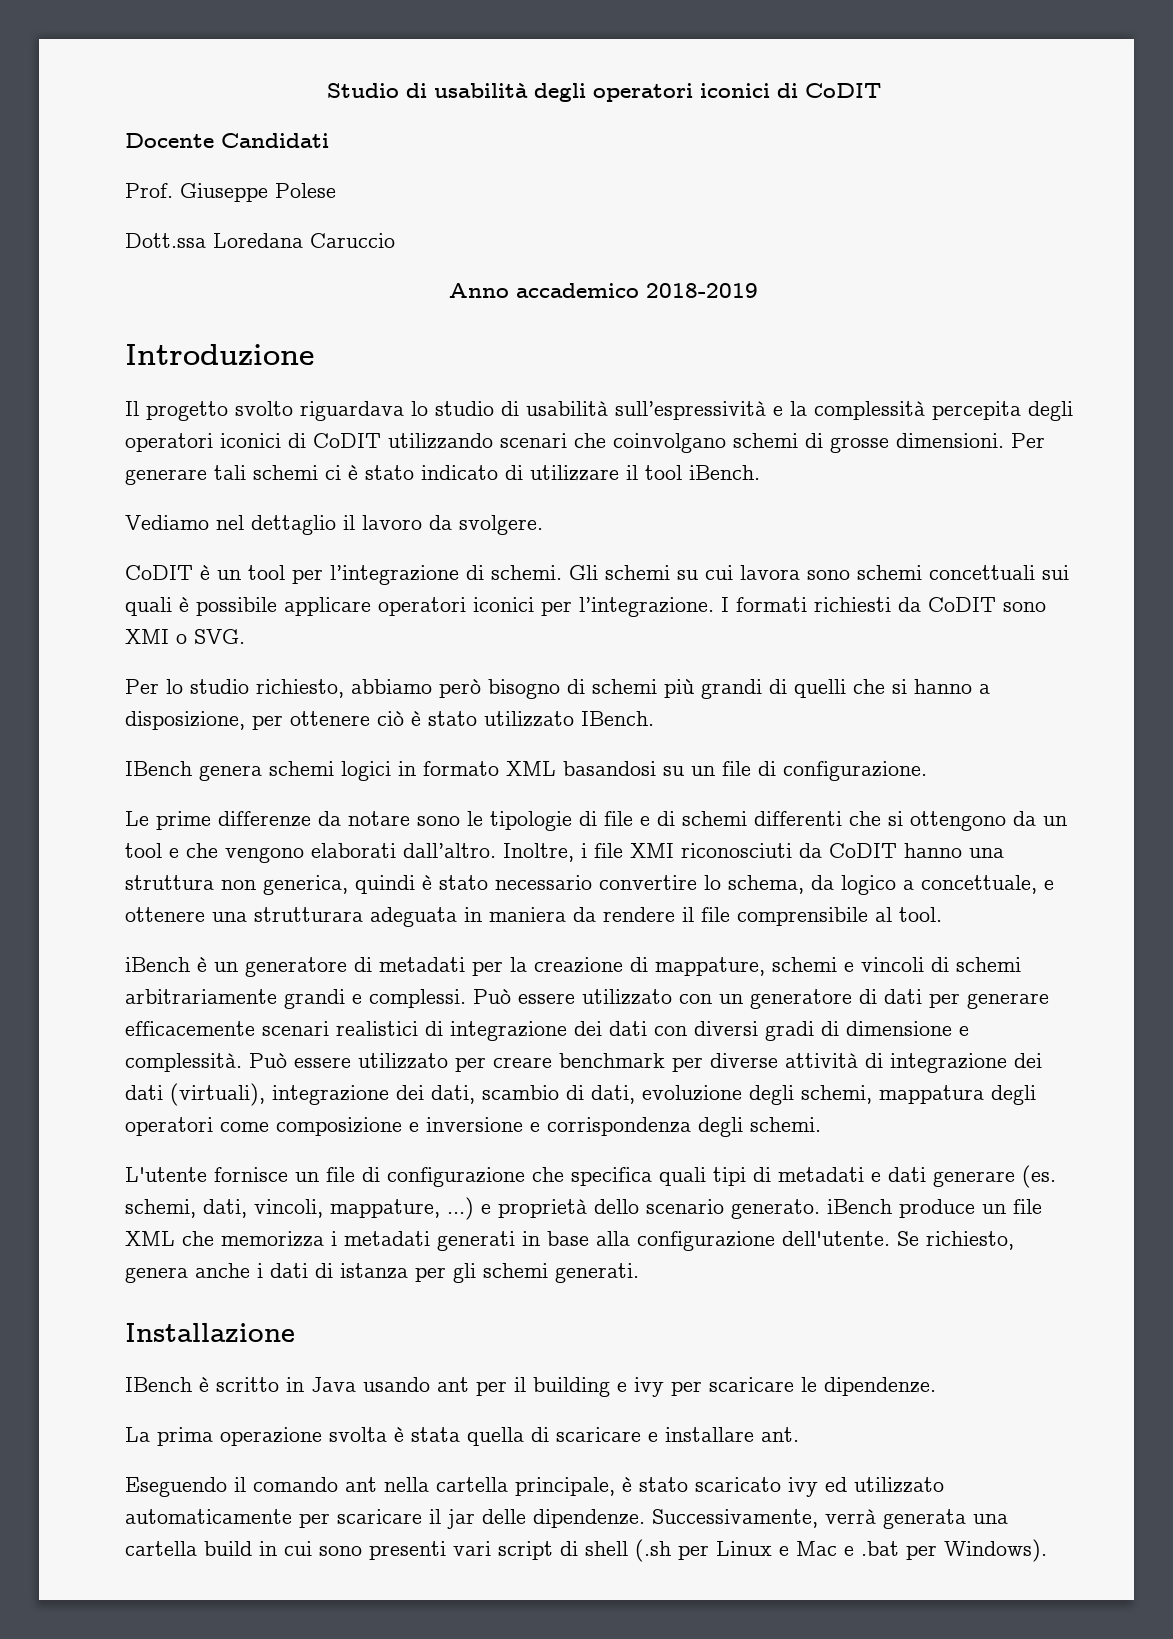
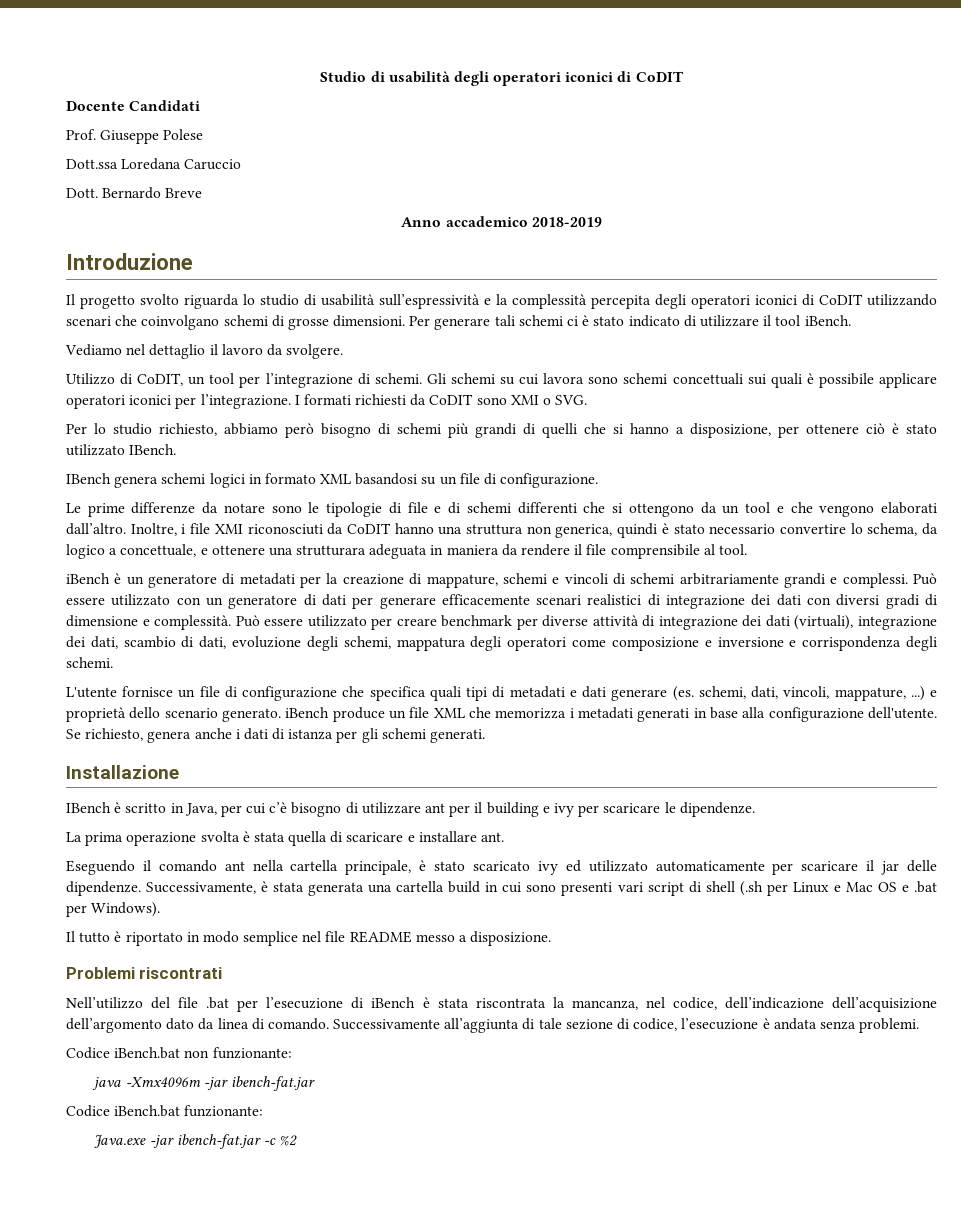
+ Dott. Bernardo Breve
- Il progetto svolto riguardava lo studio di usabilità sull’espressività e la complessità percepita degli operatori iconici di CoDIT utilizzando scenari che coinvolgano schemi di grosse dimensioni.
+ Il progetto svolto riguarda lo studio di usabilità sull’espressività e la complessità percepita degli operatori iconici di CoDIT utilizzando scenari che coinvolgano schemi di grosse dimensioni.
- CoDIT è un tool per l’integrazione di schemi.
+ Utilizzo di CoDIT, un tool per l’integrazione di schemi.
- IBench è scritto in Java usando ant per il building e ivy per scaricare le dipendenze.
+ IBench è scritto in Java, per cui c’è bisogno di utilizzare ant per il building e ivy per scaricare le dipendenze.
- Successivamente, verrà generata una cartella build in cui sono presenti vari script di shell (.sh per Linux e Mac e .bat per Windows).
+ Successivamente, è stata generata una cartella build in cui sono presenti vari script di shell (.sh per Linux e Mac OS e .bat per Windows).
+ Il tutto è riportato in modo semplice nel file README messo a disposizione.
+ Problemi riscontrati
+ Nell’utilizzo del file .bat per l’esecuzione di iBench è stata riscontrata la mancanza, nel codice, dell’indicazione dell’acquisizione dell’argomento dato da linea di comando. Successivamente all’aggiunta di tale sezione di codice, l’esecuzione è andata senza problemi.
+ Codice iBench.bat non funzionante:
+ java -Xmx4096m -jar ibench-fat.jar
+ Codice iBench.bat funzionante:
+ Java.exe -jar ibench-fat.jar -c %2

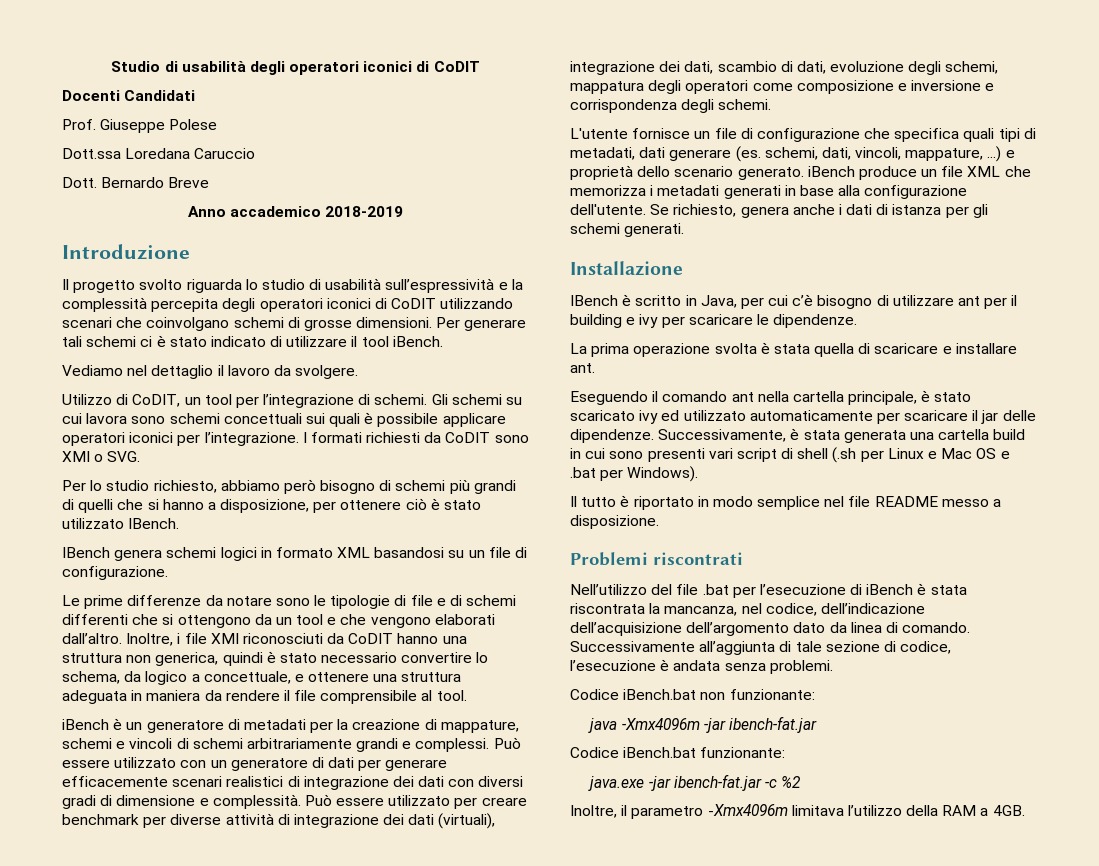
- Docente Candidati
+ Docenti Candidati
- Inoltre, i file XMI riconosciuti da CoDIT hanno una struttura non generica, quindi è stato necessario convertire lo schema, da logico a concettuale, e ottenere una strutturara adeguata in maniera da rendere il file comprensibile al tool.
+ Inoltre, i file XMI riconosciuti da CoDIT hanno una struttura non generica, quindi è stato necessario convertire lo schema, da logico a concettuale, e ottenere una struttura adeguata in maniera da rendere il file comprensibile al tool.
- L'utente fornisce un file di configurazione che specifica quali tipi di metadati e dati generare (es. schemi, dati, vincoli, mappature, ...) e proprietà dello scenario generato. iBench produce un file XML che memorizza i metadati generati in base alla configurazione dell'utente.
+ L'utente fornisce un file di configurazione che specifica quali tipi di metadati, dati generare (es. schemi, dati, vincoli, mappature, ...) e proprietà dello scenario generato. iBench produce un file XML che memorizza i metadati generati in base alla configurazione dell'utente.
- Java.exe -jar ibench-fat.jar -c %2
+ java.exe -jar ibench-fat.jar -c %2
+ Inoltre, il parametro -Xmx4096m limitava l’utilizzo della RAM a 4GB.

